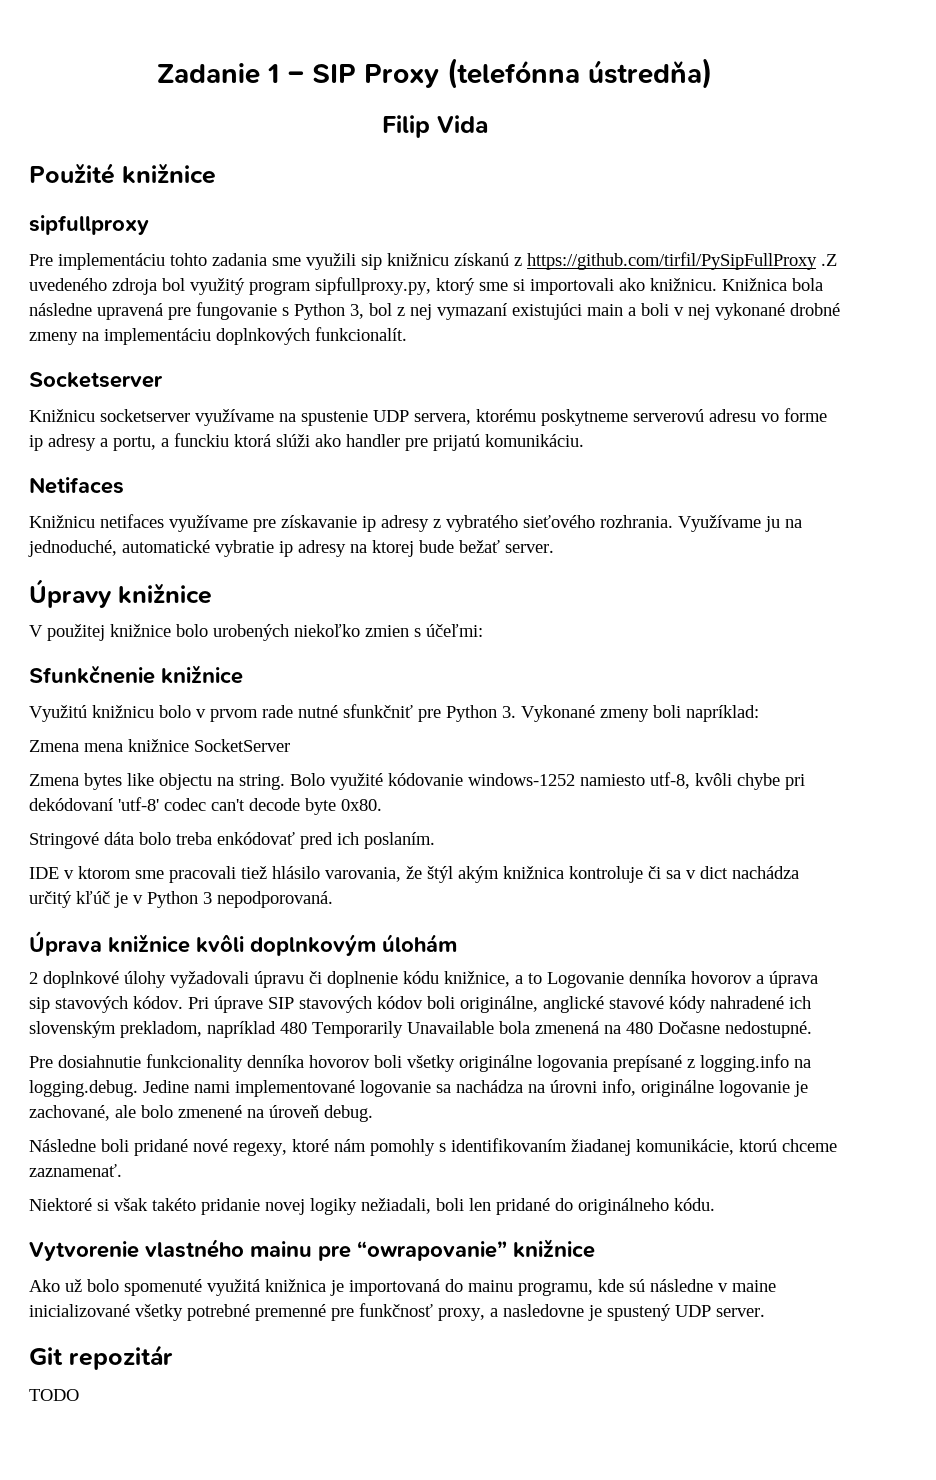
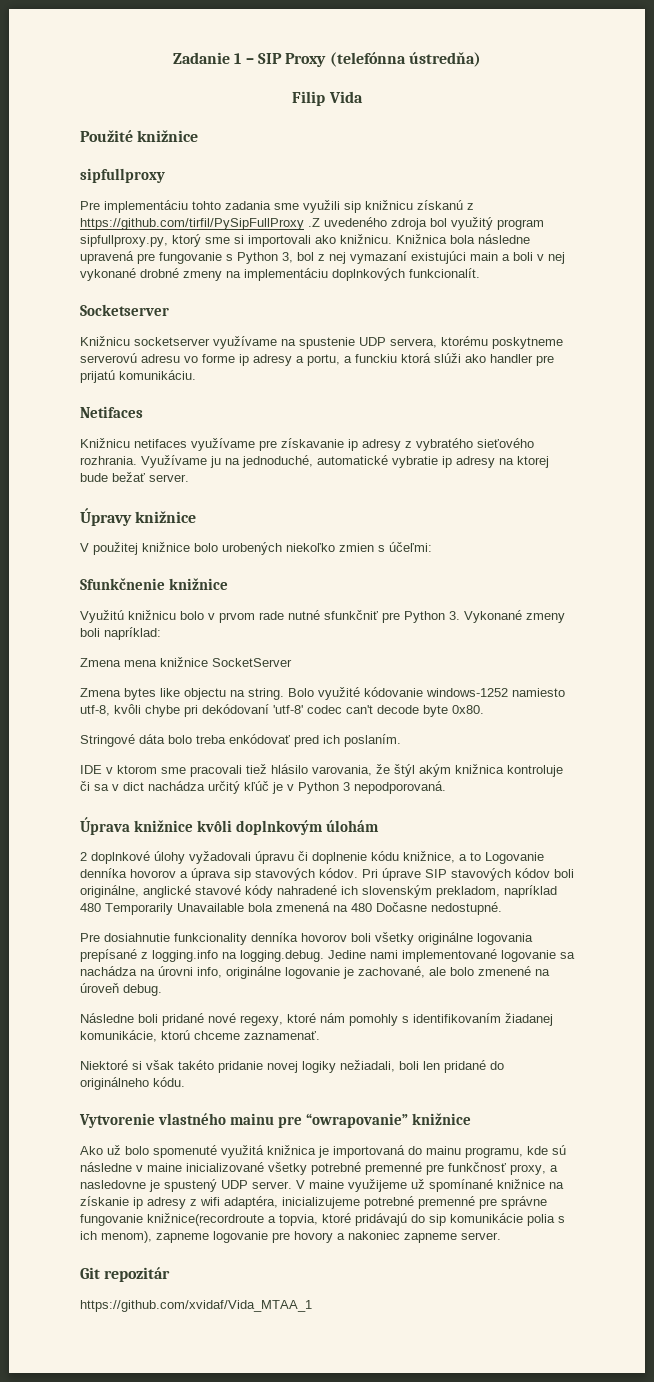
+ V maine využijeme už spomínané knižnice na získanie ip adresy z wifi adaptéra, inicializujeme potrebné premenné pre správne fungovanie knižnice(recordroute a topvia, ktoré pridávajú do sip komunikácie polia s ich menom), zapneme logovanie pre hovory a nakoniec zapneme server.
- TODO
+ https://github.com/xvidaf/Vida_MTAA_1

